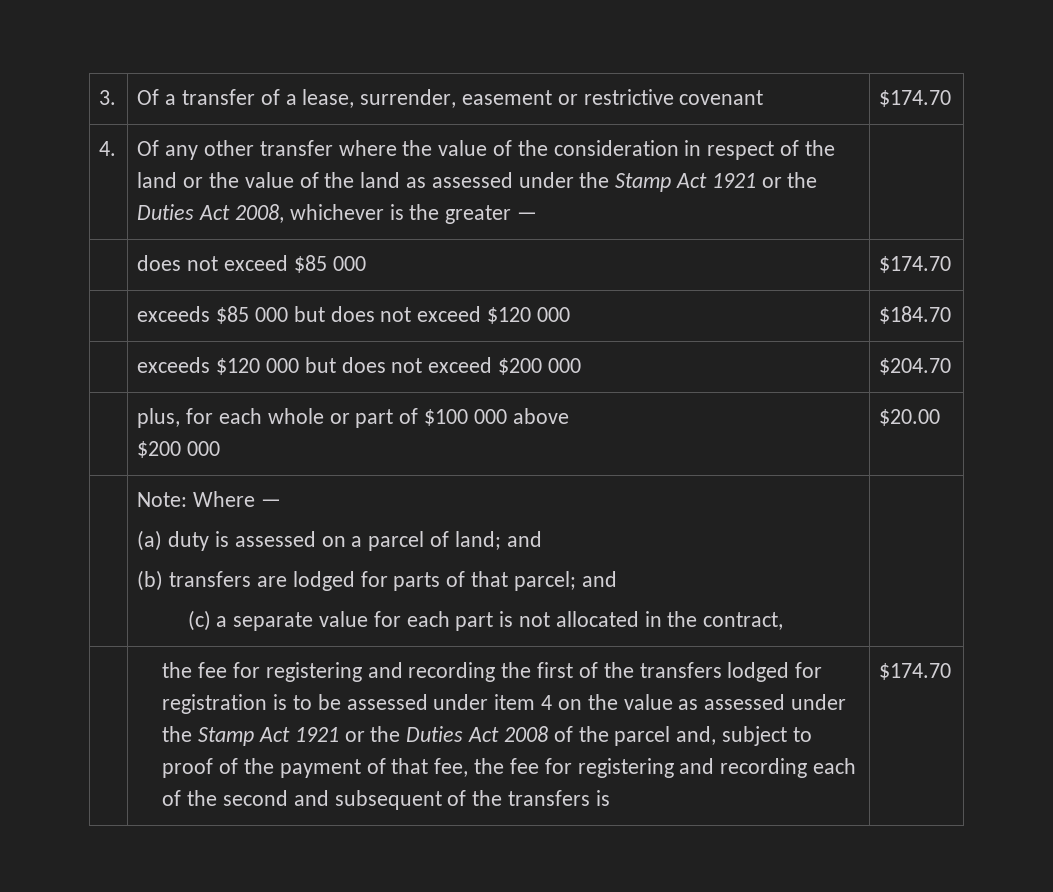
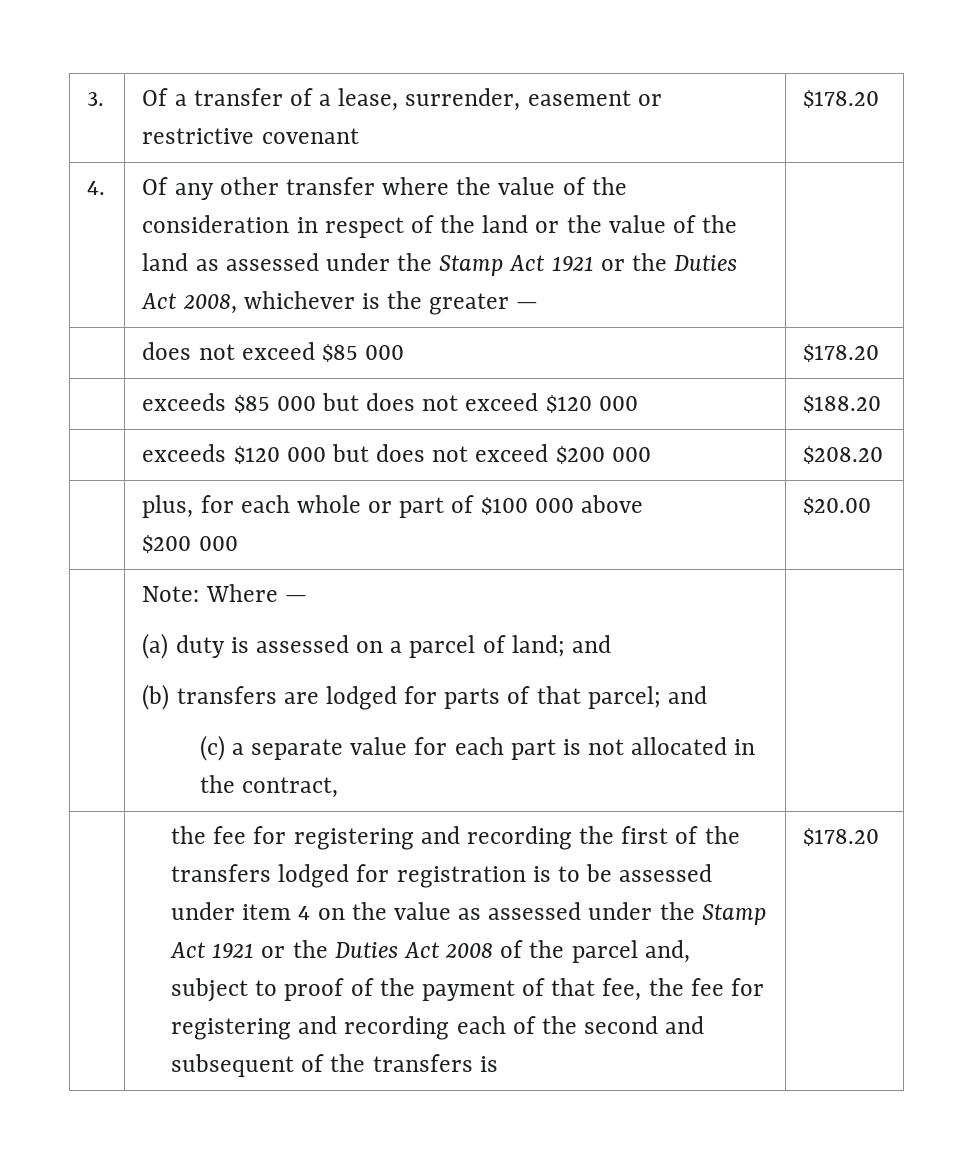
- 3. | Of a transfer of a lease, surrender, easement or restrictive covenant | $174.70
+ 3. | Of a transfer of a lease, surrender, easement or restrictive covenant | $178.20
- | does not exceed $85 000 | $174.70
+ | does not exceed $85 000 | $178.20
- | exceeds $85 000 but does not exceed $120 000 | $184.70
+ | exceeds $85 000 but does not exceed $120 000 | $188.20
- | exceeds $120 000 but does not exceed $200 000 | $204.70
+ | exceeds $120 000 but does not exceed $200 000 | $208.20
- the fee for registering and recording the first of the transfers lodged for registration is to be assessed under item 4 on the value as assessed under the Stamp Act 1921 or the Duties Act 2008 of the parcel and, subject to proof of the payment of that fee, the fee for registering and recording each of the second and subsequent of the transfers is | $174.70
+ the fee for registering and recording the first of the transfers lodged for registration is to be assessed under item 4 on the value as assessed under the Stamp Act 1921 or the Duties Act 2008 of the parcel and, subject to proof of the payment of that fee, the fee for registering and recording each of the second and subsequent of the transfers is | $178.20

